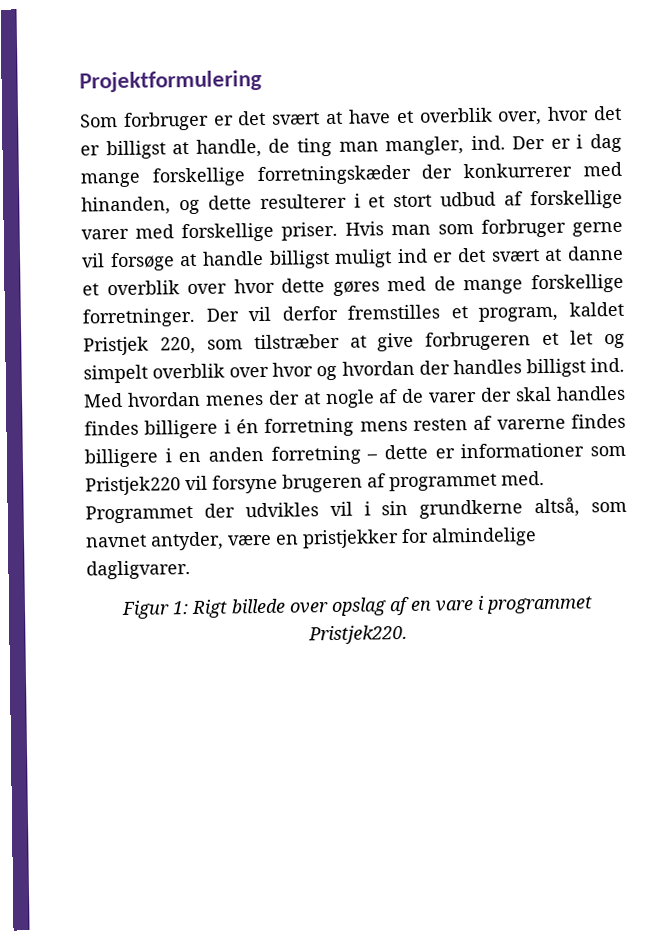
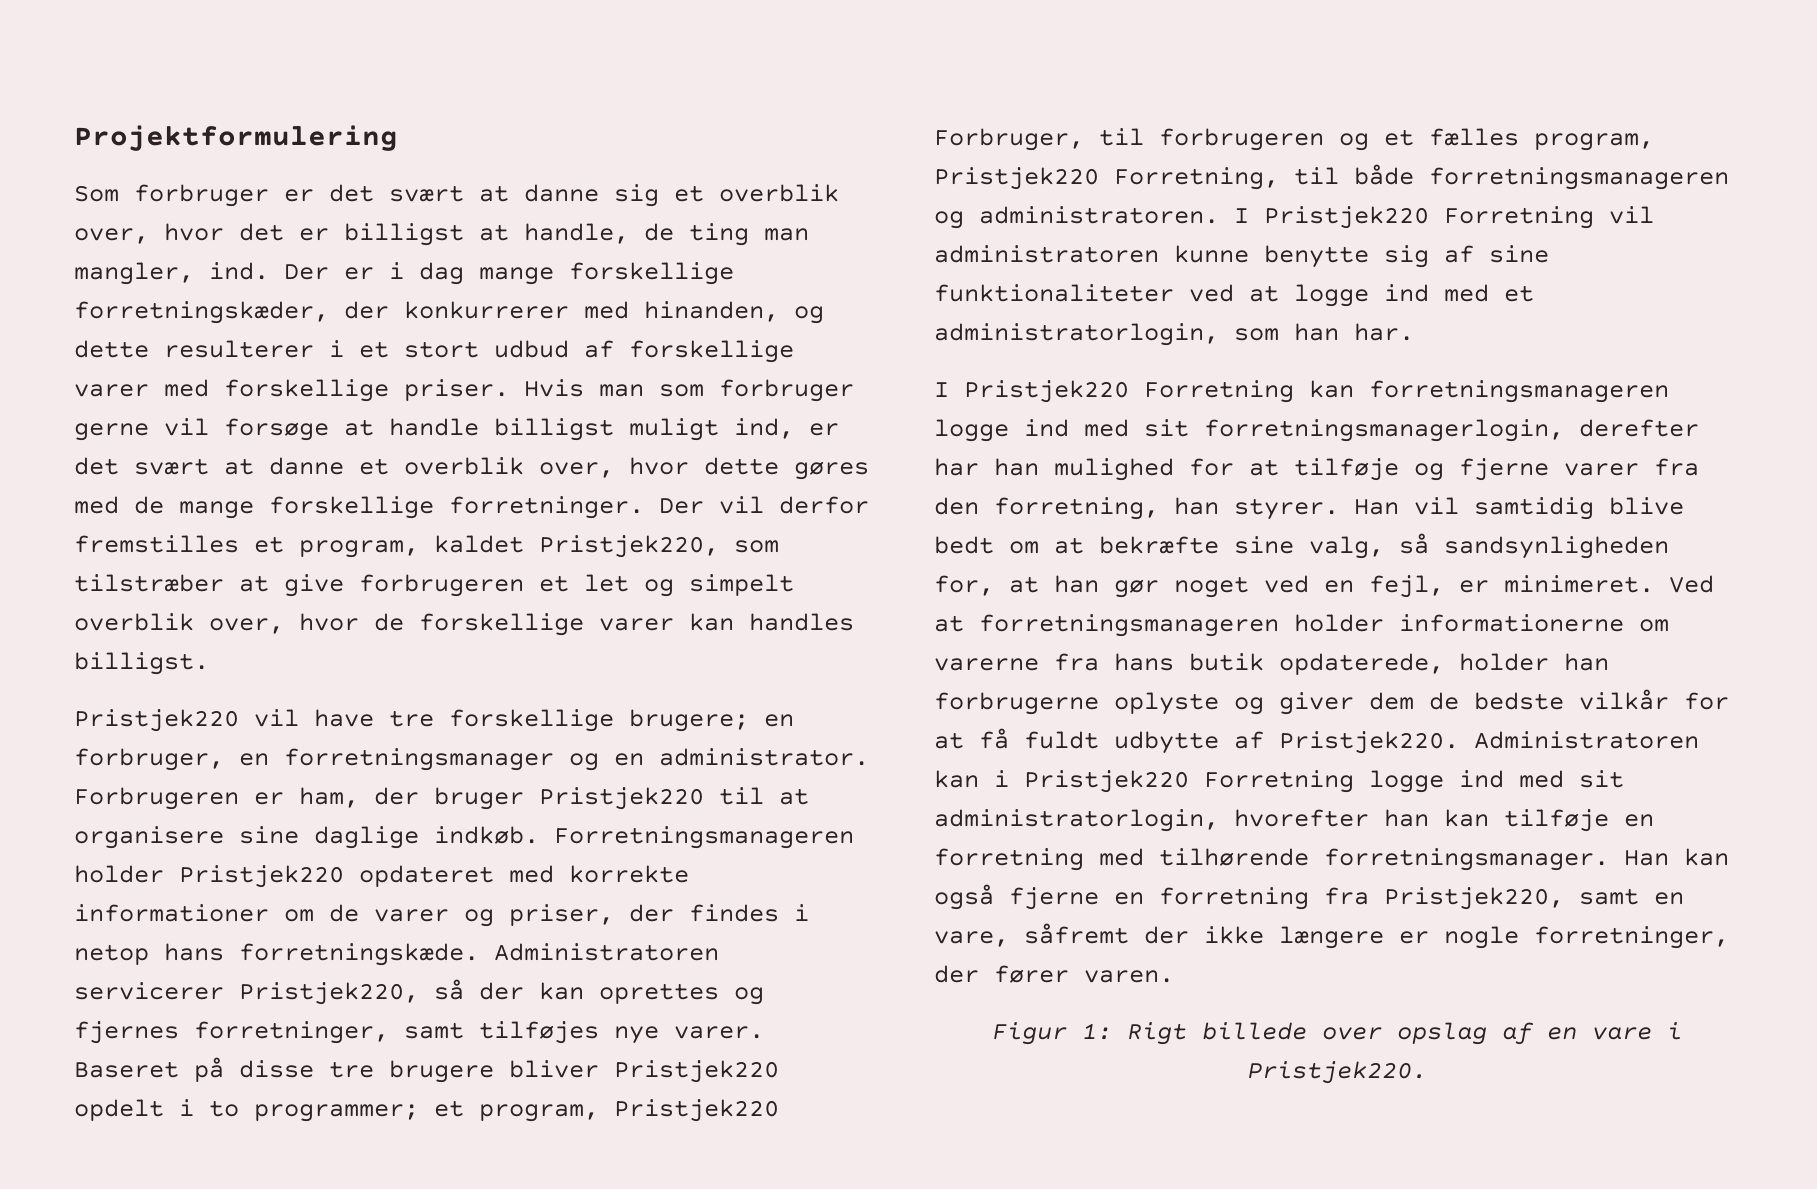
- Som forbruger er det svært at have et overblik over, hvor det er billigst at handle, de ting man mangler, ind.
+ Som forbruger er det svært at danne sig et overblik over, hvor det er billigst at handle, de ting man mangler, ind.
- Der er i dag mange forskellige forretningskæder der konkurrerer med hinanden, og dette resulterer i et stort udbud af forskellige varer med forskellige priser.
+ Der er i dag mange forskellige forretningskæder, der konkurrerer med hinanden, og dette resulterer i et stort udbud af forskellige varer med forskellige priser.
- Hvis man som forbruger gerne vil forsøge at handle billigst muligt ind er det svært at danne et overblik over hvor dette gøres med de mange forskellige forretninger.
+ Hvis man som forbruger gerne vil forsøge at handle billigst muligt ind, er det svært at danne et overblik over, hvor dette gøres med de mange forskellige forretninger.
- Der vil derfor fremstilles et program, kaldet Pristjek 220, som tilstræber at give forbrugeren et let og simpelt overblik over hvor og hvordan der handles billigst ind. Med hvordan menes der at nogle af de varer der skal handles findes billigere i én forretning mens resten af varerne findes billigere i en anden forretning – dette er informationer som Pristjek220 vil forsyne brugeren af programmet med. Programmet der udvikles vil i sin grundkerne altså, som navnet antyder, være en pristjekker for almindelige dagligvarer.
+ Der vil derfor fremstilles et program, kaldet Pristjek220, som tilstræber at give forbrugeren et let og simpelt overblik over, hvor de forskellige varer kan handles billigst.
+ Pristjek220 vil have tre forskellige brugere; en forbruger, en forretningsmanager og en administrator. Forbrugeren er ham, der bruger Pristjek220 til at organisere sine daglige indkøb. Forretningsmanageren holder Pristjek220 opdateret med korrekte informationer om de varer og priser, der findes i netop hans forretningskæde. Administratoren servicerer Pristjek220, så der kan oprettes og fjernes forretninger, samt tilføjes nye varer. Baseret på disse tre brugere bliver Pristjek220 opdelt i to programmer; et program, Pristjek220 Forbruger, til forbrugeren og et fælles program, Pristjek220 Forretning, til både forretningsmanageren og administratoren. I Pristjek220 Forretning vil administratoren kunne benytte sig af sine funktionaliteter ved at logge ind med et administratorlogin, som han har.
+ I Pristjek220 Forretning kan forretningsmanageren logge ind med sit forretningsmanagerlogin, derefter har han mulighed for at tilføje og fjerne varer fra den forretning, han styrer. Han vil samtidig blive bedt om at bekræfte sine valg, så sandsynligheden for, at han gør noget ved en fejl, er minimeret. Ved at forretningsmanageren holder informationerne om varerne fra hans butik opdaterede, holder han forbrugerne oplyste og giver dem de bedste vilkår for at få fuldt udbytte af Pristjek220. Administratoren kan i Pristjek220 Forretning logge ind med sit administratorlogin, hvorefter han kan tilføje en forretning med tilhørende forretningsmanager. Han kan også fjerne en forretning fra Pristjek220, samt en vare, såfremt der ikke længere er nogle forretninger, der fører varen.
- Figur 1: Rigt billede over opslag af en vare i programmet Pristjek220.
+ Figur 1: Rigt billede over opslag af en vare i Pristjek220.

